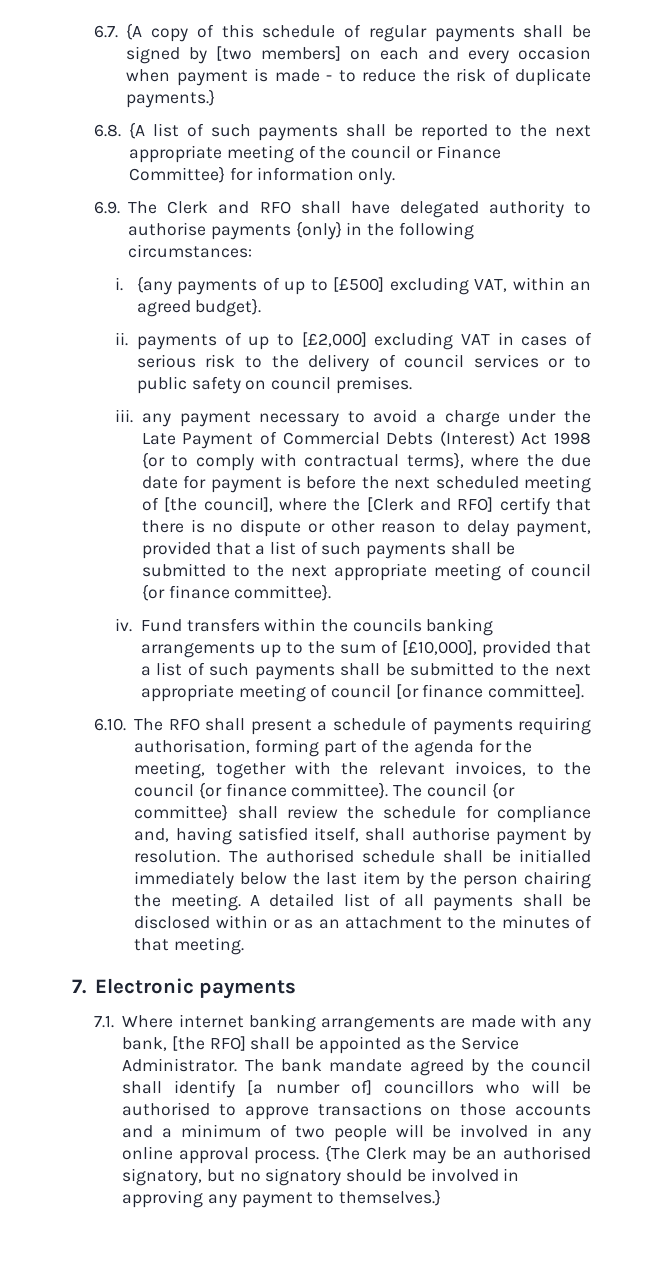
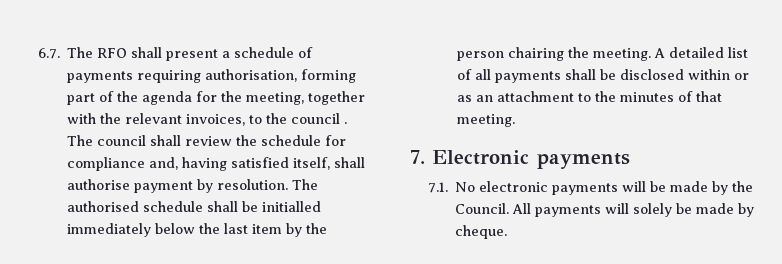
- 6.7. {A copy of this schedule of regular payments shall be signed by [two members] on each and every occasion when payment is made - to reduce the risk of duplicate payments.}
- 6.8. {A list of such payments shall be reported to the next appropriate meeting of the council or Finance Committee} for information only.
- 6.9. The Clerk and RFO shall have delegated authority to authorise payments {only} in the following circumstances:
- i. {any payments of up to [£500] excluding VAT, within an agreed budget}.
- ii. payments of up to [£2,000] excluding VAT in cases of serious risk to the delivery of council services or to public safety on council premises.
- iii. any payment necessary to avoid a charge under the Late Payment of Commercial Debts (Interest) Act 1998 {or to comply with contractual terms}, where the due date for payment is before the next scheduled meeting of [the council], where the [Clerk and RFO] certify that there is no dispute or other reason to delay payment, provided that a list of such payments shall be submitted to the next appropriate meeting of council {or finance committee}.
- iv. Fund transfers within the councils banking arrangements up to the sum of [£10,000], provided that a list of such payments shall be submitted to the next appropriate meeting of council [or finance committee].
- 6.10. The RFO shall present a schedule of payments requiring authorisation, forming part of the agenda for the meeting, together with the relevant invoices, to the council {or finance committee}. The council {or committee} shall review the schedule for compliance and, having satisfied itself, shall authorise payment by resolution.
+ 6.7. The RFO shall present a schedule of payments requiring authorisation, forming part of the agenda for the meeting, together with the relevant invoices, to the council . The council shall review the schedule for compliance and, having satisfied itself, shall authorise payment by resolution.
- 7.1. Where internet banking arrangements are made with any bank, [the RFO] shall be appointed as the Service Administrator. The bank mandate agreed by the council shall identify [a number of] councillors who will be authorised to approve transactions on those accounts and a minimum of two people will be involved in any online approval process. {The Clerk may be an authorised signatory, but no signatory should be involved in approving any payment to themselves.}
+ 7.1. No electronic payments will be made by the Council. All payments will solely be made by cheque.

